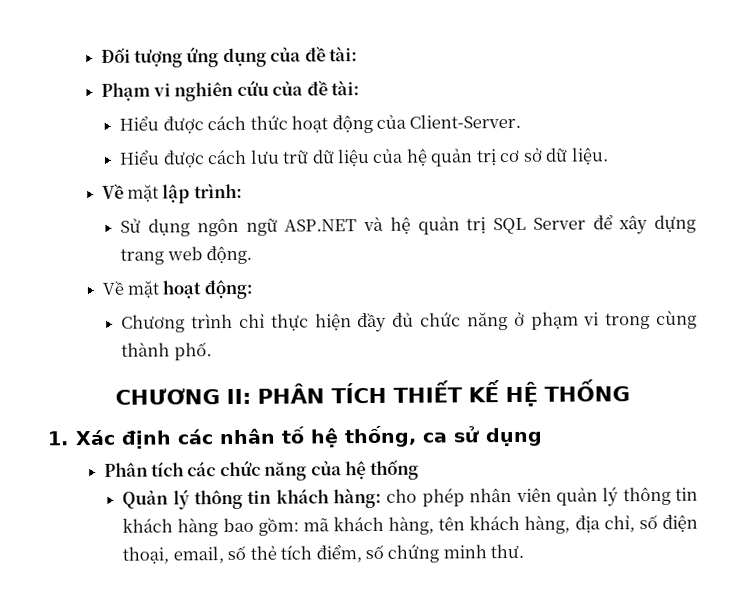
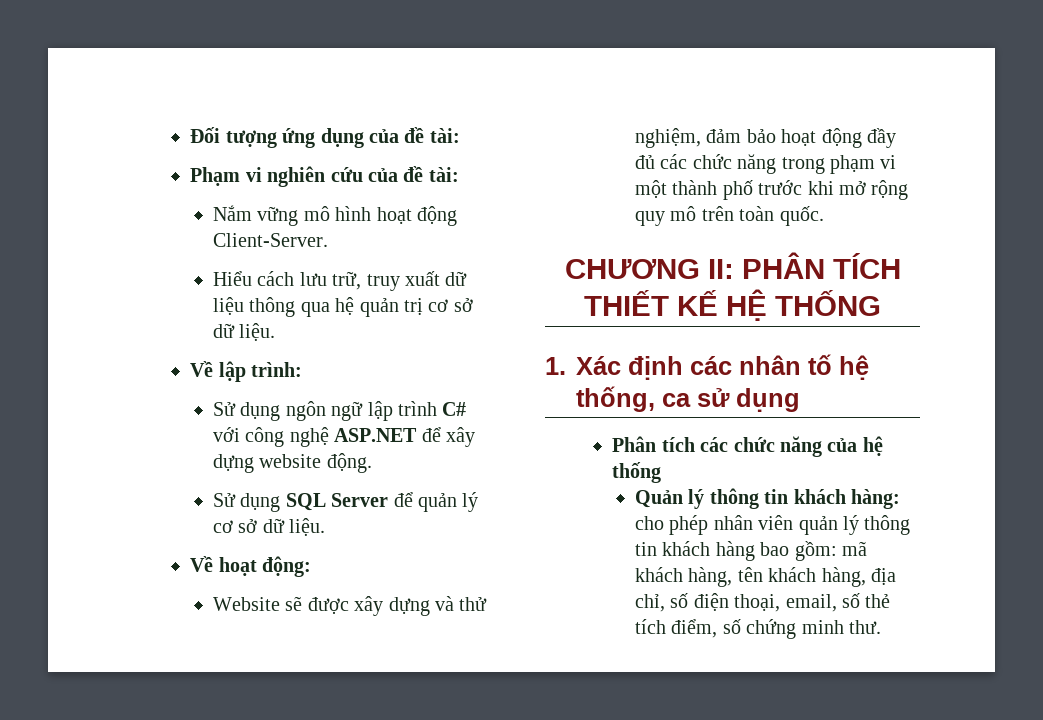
- Hiểu được cách thức hoạt động của Client-Server.
+ Nắm vững mô hình hoạt động Client-Server.
- Hiểu được cách lưu trữ dữ liệu của hệ quản trị cơ sở dữ liệu.
+ Hiểu cách lưu trữ, truy xuất dữ liệu thông qua hệ quản trị cơ sở dữ liệu.
- Về mặt lập trình:
+ Về lập trình:
- Sử dụng ngôn ngữ ASP.NET và hệ quản trị SQL Server để xây dựng trang web động.
- Về mặt hoạt động:
+ Sử dụng ngôn ngữ lập trình C# với công nghệ ASP.NET để xây dựng website động.
+ Sử dụng SQL Server để quản lý cơ sở dữ liệu.
+ Về hoạt động:
- Chương trình chỉ thực hiện đầy đủ chức năng ở phạm vi trong cùng thành phố.
+ Website sẽ được xây dựng và thử nghiệm, đảm bảo hoạt động đầy đủ các chức năng trong phạm vi một thành phố trước khi mở rộng quy mô trên toàn quốc.

